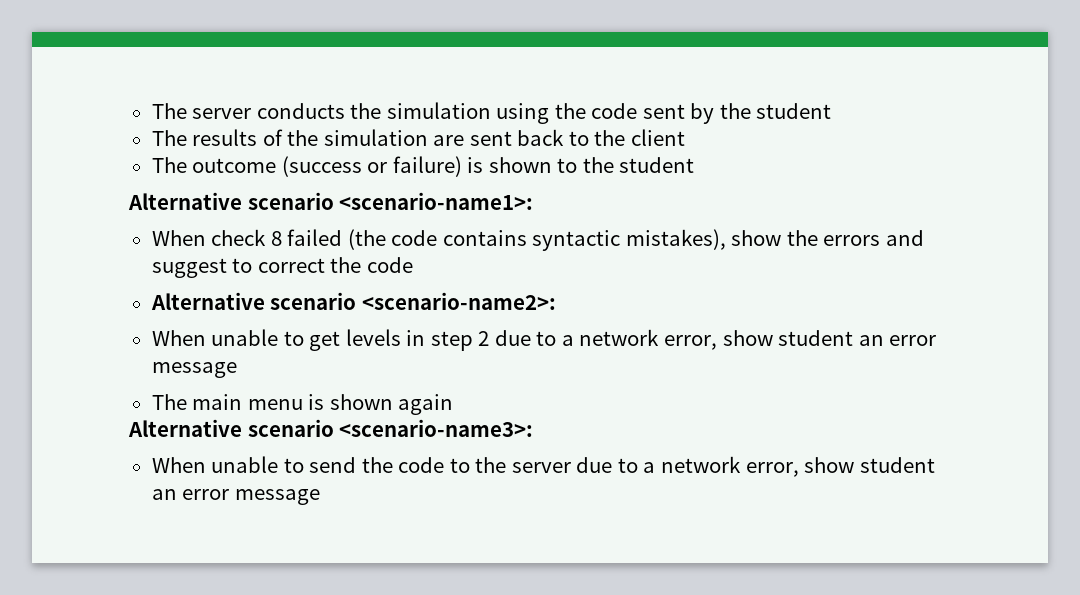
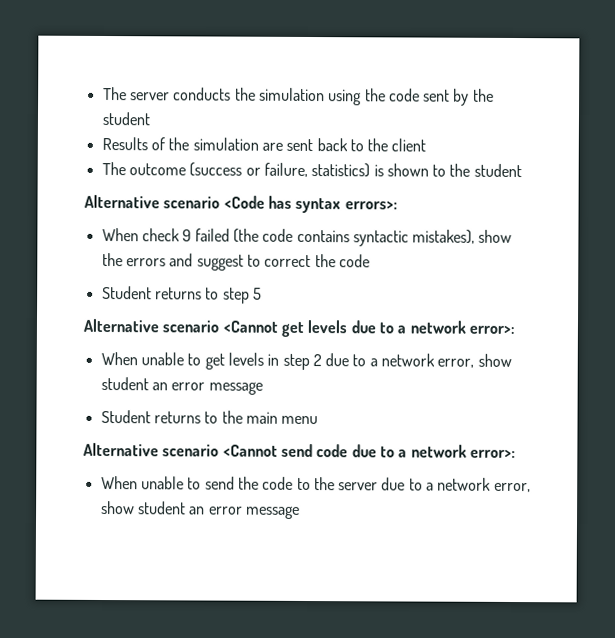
- The results of the simulation are sent back to the client
+ Results of the simulation are sent back to the client
- The outcome (success or failure) is shown to the student
+ The outcome (success or failure, statistics) is shown to the student
- Alternative scenario <scenario-name1>:
+ Alternative scenario <Code has syntax errors>:
- When check 8 failed (the code contains syntactic mistakes), show the errors and suggest to correct the code
+ When check 9 failed (the code contains syntactic mistakes), show the errors and suggest to correct the code
- Alternative scenario <scenario-name2>:
+ Student returns to step 5
+ Alternative scenario <Cannot get levels due to a network error>:
- The main menu is shown again
- Alternative scenario <scenario-name3>:
+ Student returns to the main menu
+ Alternative scenario <Cannot send code due to a network error>:

